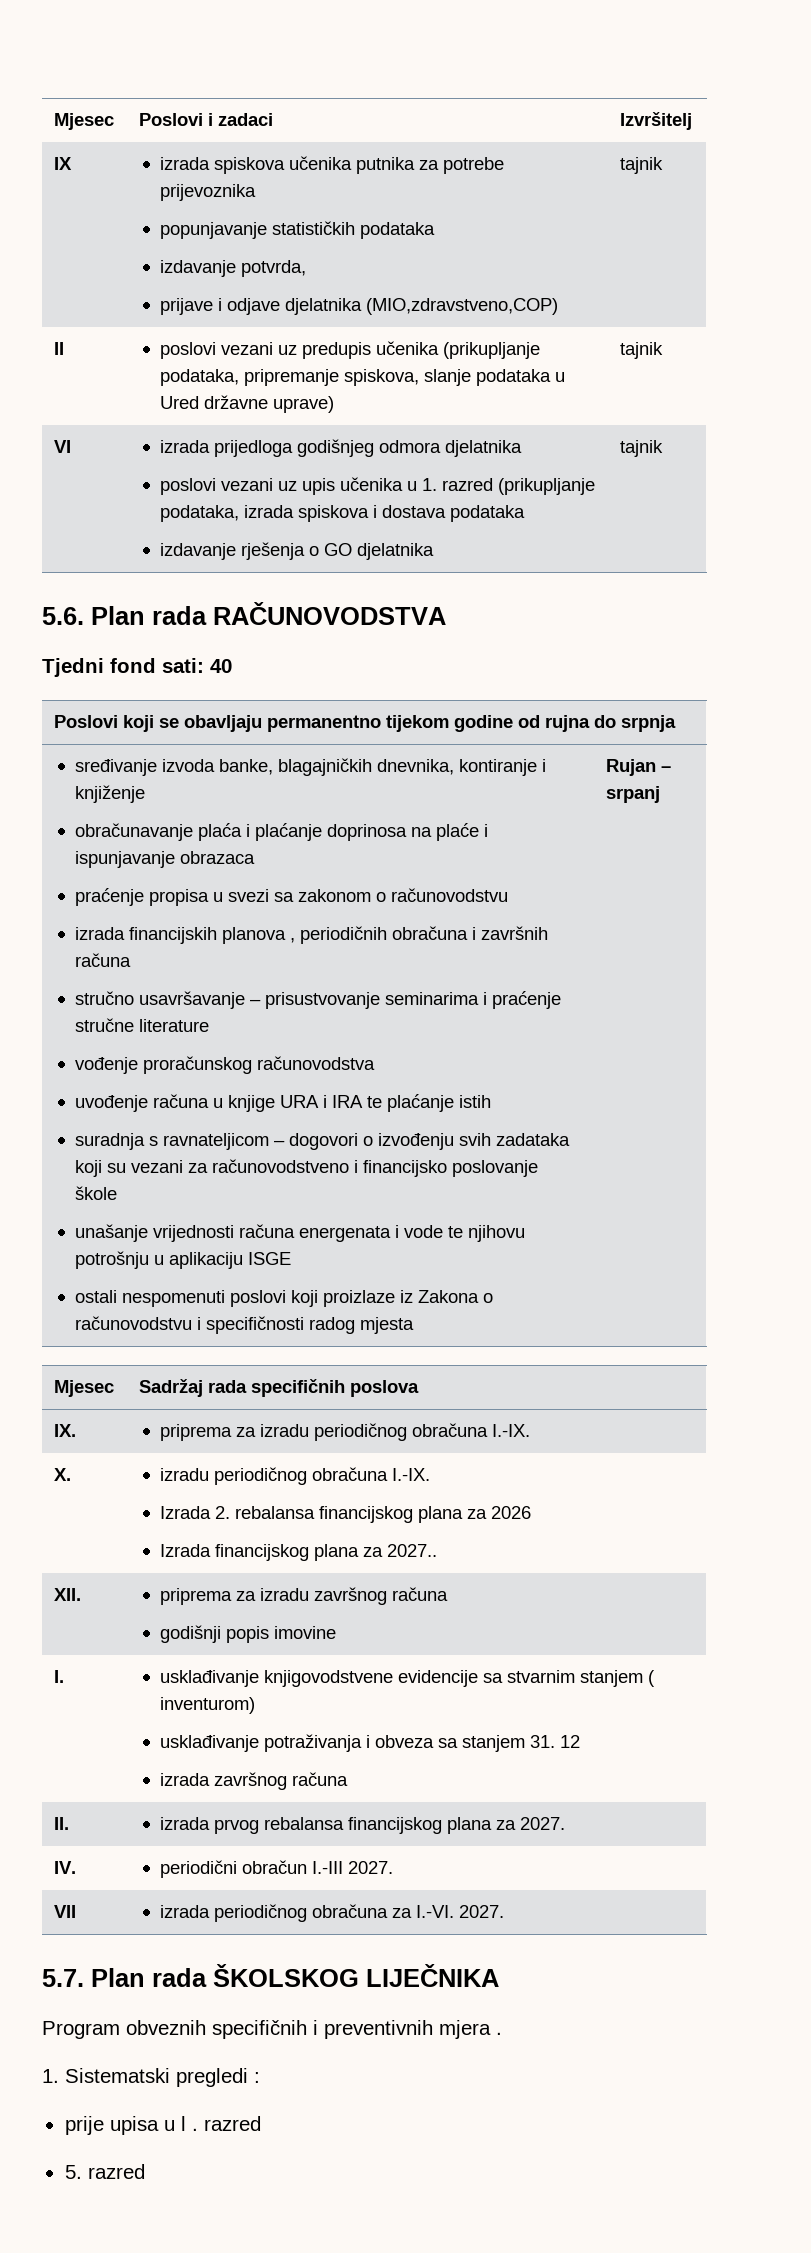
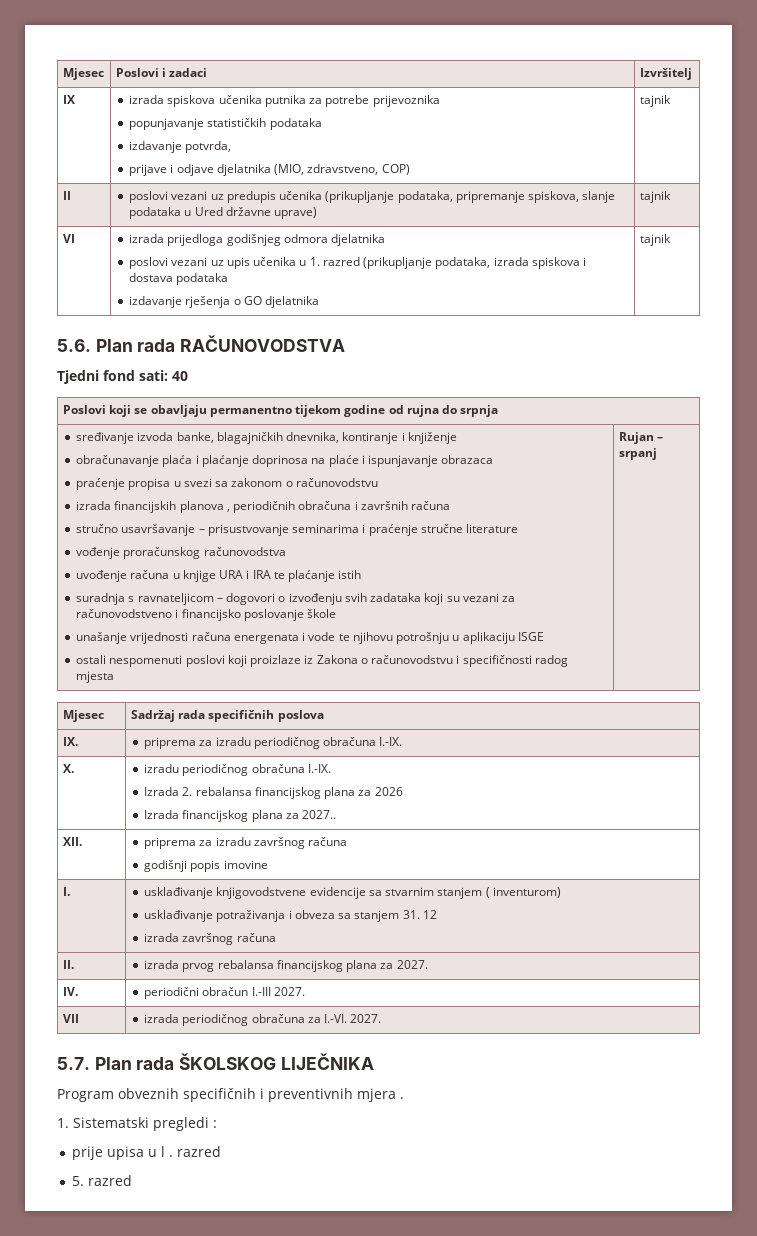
  IX | izrada spiskova učenika putnika za potrebe prijevoznika
  popunjavanje statističkih podataka
  izdavanje potvrda,
- prijave i odjave djelatnika (MIO,zdravstveno,COP) | tajnik
+ prijave i odjave djelatnika (MIO, zdravstveno, COP) | tajnik

